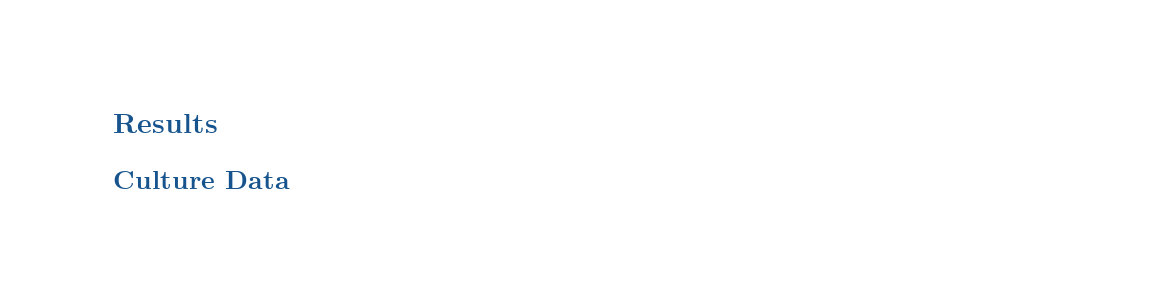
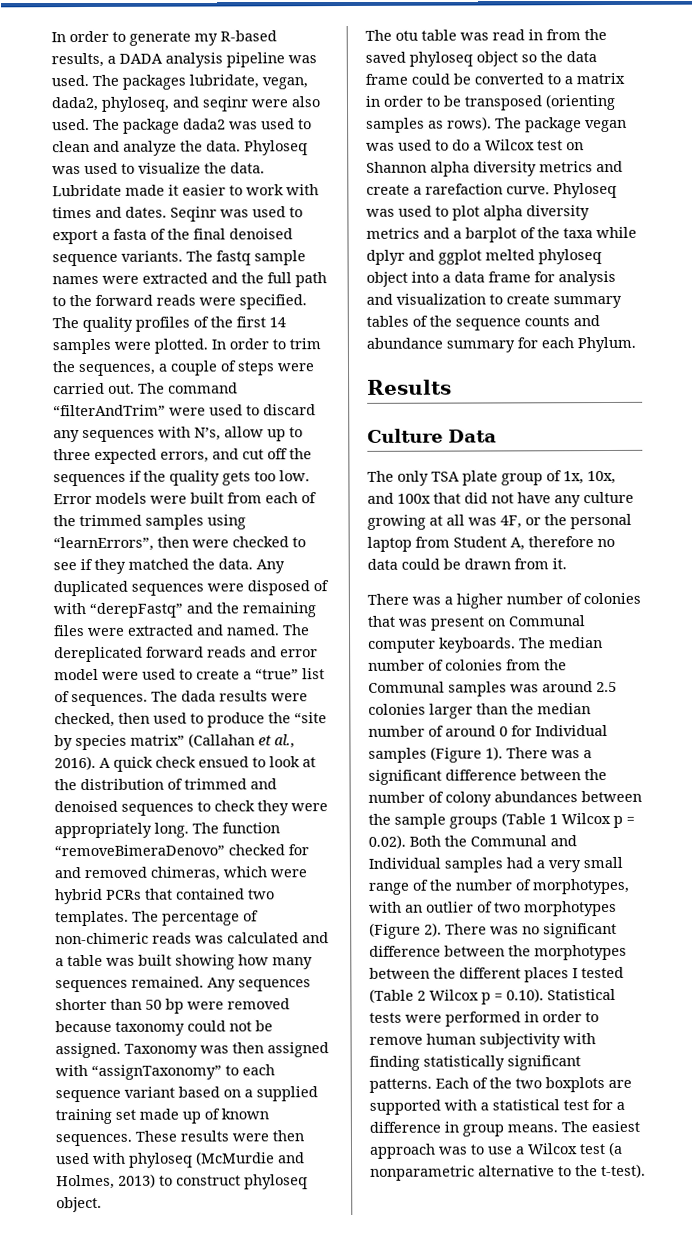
+ In order to generate my R-based results, a DADA analysis pipeline was used. The packages lubridate, vegan, dada2, phyloseq, and seqinr were also used. The package dada2 was used to clean and analyze the data. Phyloseq was used to visualize the data. Lubridate made it easier to work with times and dates. Seqinr was used to export a fasta of the final denoised sequence variants. The fastq sample names were extracted and the full path to the forward reads were specified. The quality profiles of the first 14 samples were plotted. In order to trim the sequences, a couple of steps were carried out. The command “filterAndTrim” were used to discard any sequences with N’s, allow up to three expected errors, and cut off the sequences if the quality gets too low. Error models were built from each of the trimmed samples using “learnErrors”, then were checked to see if they matched the data. Any duplicated sequences were disposed of with “derepFastq” and the remaining files were extracted and named. The dereplicated forward reads and error model were used to create a “true” list of sequences. The dada results were checked, then used to produce the “site by species matrix” (Callahan et al., 2016). A quick check ensued to look at the distribution of trimmed and denoised sequences to check they were appropriately long. The function “removeBimeraDenovo” checked for and removed chimeras, which were hybrid PCRs that contained two templates. The percentage of non-chimeric reads was calculated and a table was built showing how many sequences remained. Any sequences shorter than 50 bp were removed because taxonomy could not be assigned. Taxonomy was then assigned with “assignTaxonomy” to each sequence variant based on a supplied training set made up of known sequences. These results were then used with phyloseq (McMurdie and Holmes, 2013) to construct phyloseq object.
+ The otu table was read in from the saved phyloseq object so the data frame could be converted to a matrix in order to be transposed (orienting samples as rows). The package vegan was used to do a Wilcox test on Shannon alpha diversity metrics and create a rarefaction curve. Phyloseq was used to plot alpha diversity metrics and a barplot of the taxa while dplyr and ggplot melted phyloseq object into a data frame for analysis and visualization to create summary tables of the sequence counts and abundance summary for each Phylum.
  Results
  Culture Data
+ The only TSA plate group of 1x, 10x, and 100x that did not have any culture growing at all was 4F, or the personal laptop from Student A, therefore no data could be drawn from it.
+ There was a higher number of colonies that was present on Communal computer keyboards. The median number of colonies from the Communal samples was around 2.5 colonies larger than the median number of around 0 for Individual samples (Figure 1). There was a significant difference between the number of colony abundances between the sample groups (Table 1 Wilcox p = 0.02). Both the Communal and Individual samples had a very small range of the number of morphotypes, with an outlier of two morphotypes (Figure 2). There was no significant difference between the morphotypes between the different places I tested (Table 2 Wilcox p = 0.10). Statistical tests were performed in order to remove human subjectivity with finding statistically significant patterns. Each of the two boxplots are supported with a statistical test for a difference in group means. The easiest approach was to use a Wilcox test (a nonparametric alternative to the t-test).

